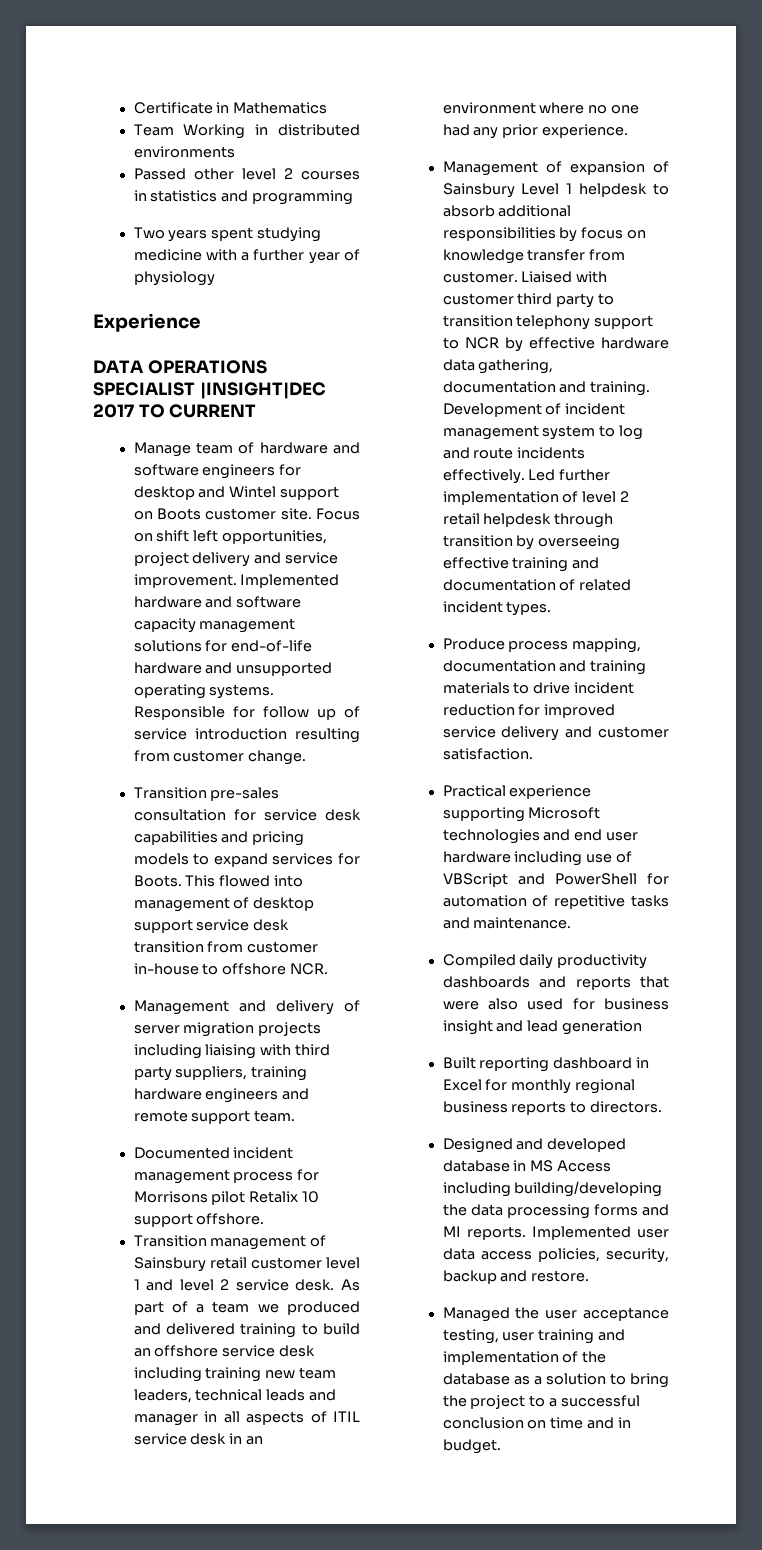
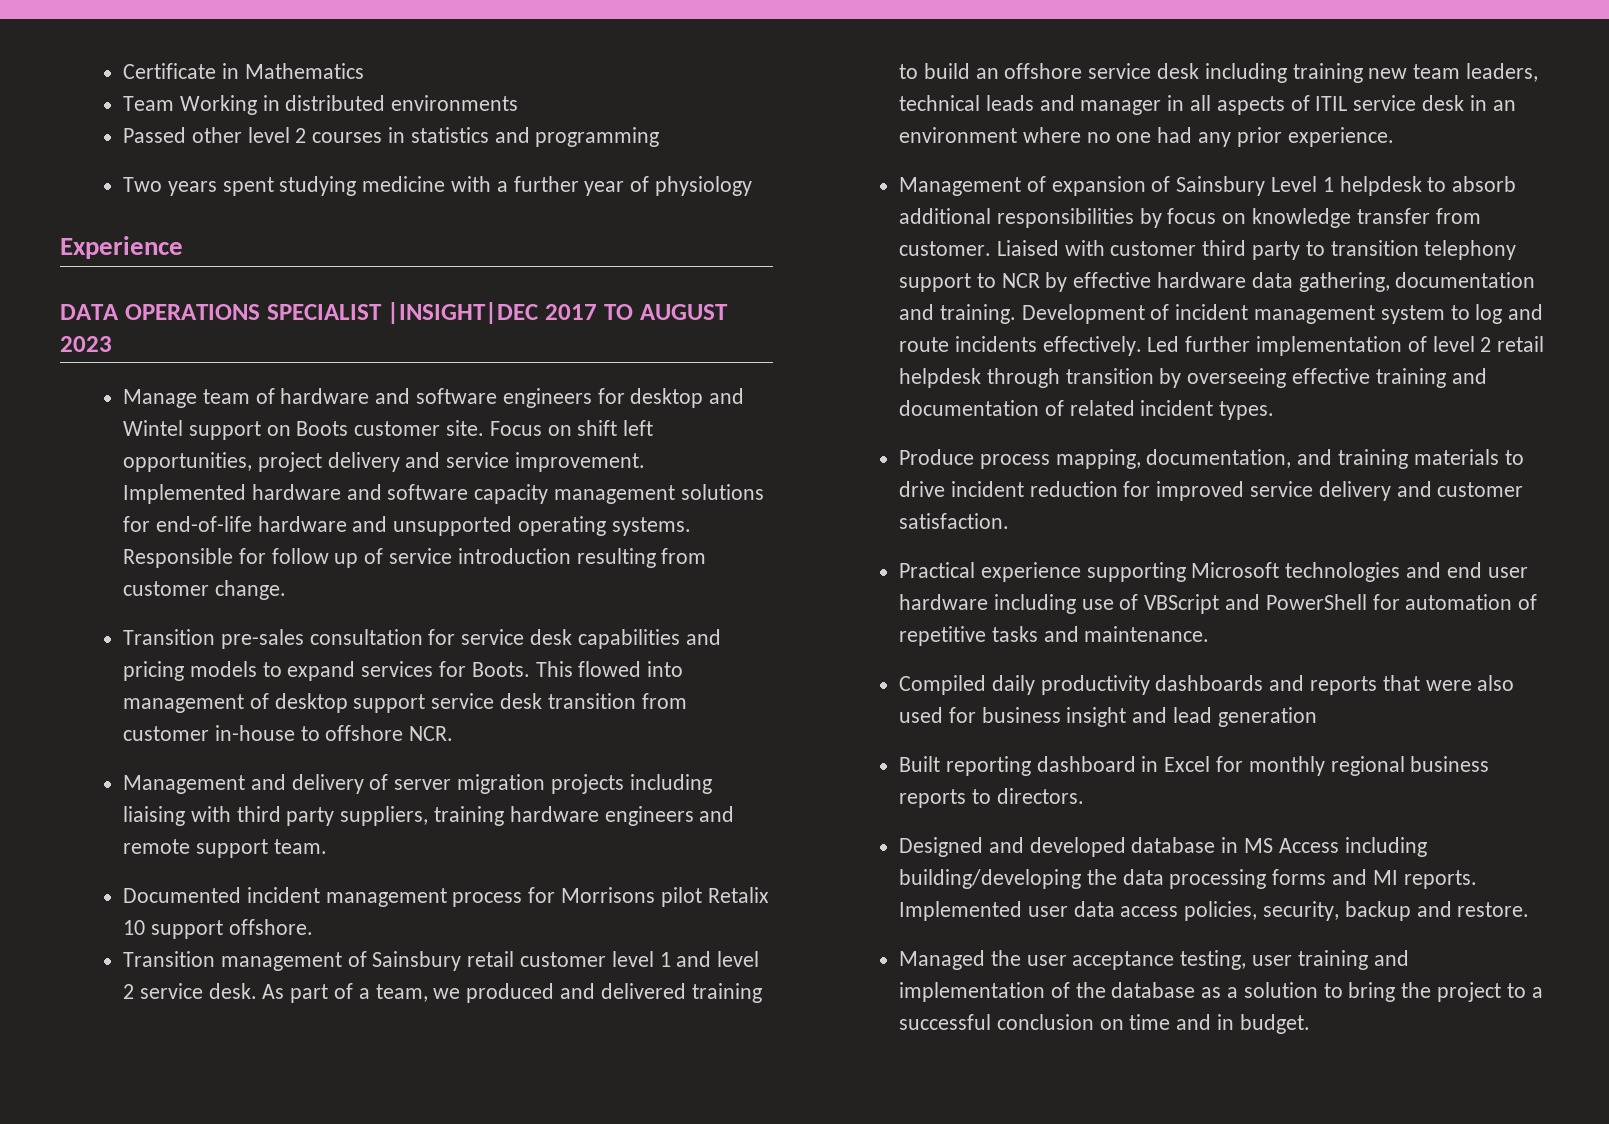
- DATA OPERATIONS SPECIALIST |INSIGHT|DEC 2017 TO CURRENT
+ DATA OPERATIONS SPECIALIST |INSIGHT|DEC 2017 TO AUGUST 2023
- As part of a team we produced and delivered training to build an offshore service desk including training new team leaders, technical leads and manager in all aspects of ITIL service desk in an environment where no one had any prior experience.
+ As part of a team, we produced and delivered training to build an offshore service desk including training new team leaders, technical leads and manager in all aspects of ITIL service desk in an environment where no one had any prior experience.
- Produce process mapping, documentation and training materials to drive incident reduction for improved service delivery and customer satisfaction.
+ Produce process mapping, documentation, and training materials to drive incident reduction for improved service delivery and customer satisfaction.

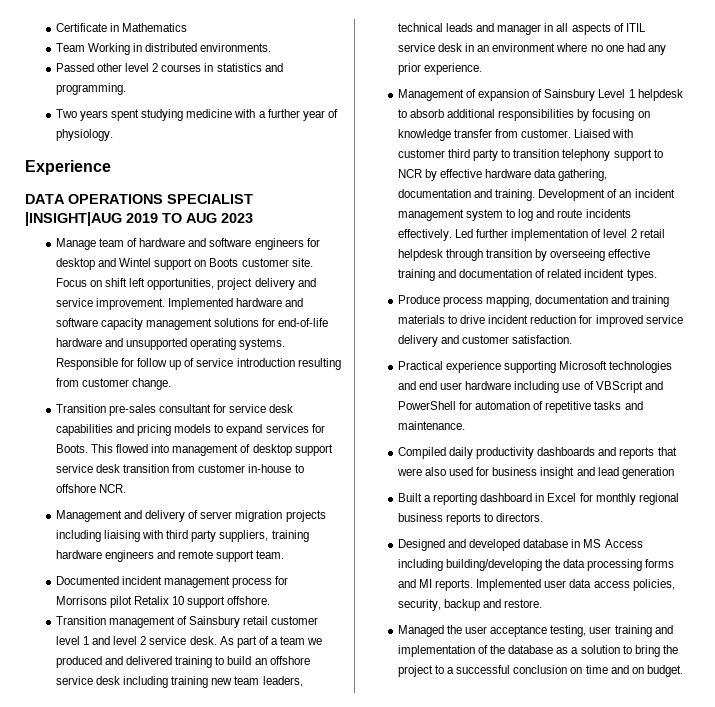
- Team Working in distributed environments
+ Team Working in distributed environments.
- Passed other level 2 courses in statistics and programming
+ Passed other level 2 courses in statistics and programming.
- Two years spent studying medicine with a further year of physiology
+ Two years spent studying medicine with a further year of physiology.
- DATA OPERATIONS SPECIALIST |INSIGHT|DEC 2017 TO AUGUST 2023
+ DATA OPERATIONS SPECIALIST |INSIGHT|AUG 2019 TO AUG 2023
- Transition pre-sales consultation for service desk capabilities and pricing models to expand services for Boots.
+ Transition pre-sales consultant for service desk capabilities and pricing models to expand services for Boots.
- As part of a team, we produced and delivered training to build an offshore service desk including training new team leaders, technical leads and manager in all aspects of ITIL service desk in an environment where no one had any prior experience.
+ As part of a team we produced and delivered training to build an offshore service desk including training new team leaders, technical leads and manager in all aspects of ITIL service desk in an environment where no one had any prior experience.
- Management of expansion of Sainsbury Level 1 helpdesk to absorb additional responsibilities by focus on knowledge transfer from customer.
+ Management of expansion of Sainsbury Level 1 helpdesk to absorb additional responsibilities by focusing on knowledge transfer from customer.
- Development of incident management system to log and route incidents effectively.
+ Development of an incident management system to log and route incidents effectively.
- Produce process mapping, documentation, and training materials to drive incident reduction for improved service delivery and customer satisfaction.
+ Produce process mapping, documentation and training materials to drive incident reduction for improved service delivery and customer satisfaction.
- Built reporting dashboard in Excel for monthly regional business reports to directors.
+ Built a reporting dashboard in Excel for monthly regional business reports to directors.
- Managed the user acceptance testing, user training and implementation of the database as a solution to bring the project to a successful conclusion on time and in budget.
+ Managed the user acceptance testing, user training and implementation of the database as a solution to bring the project to a successful conclusion on time and on budget.

